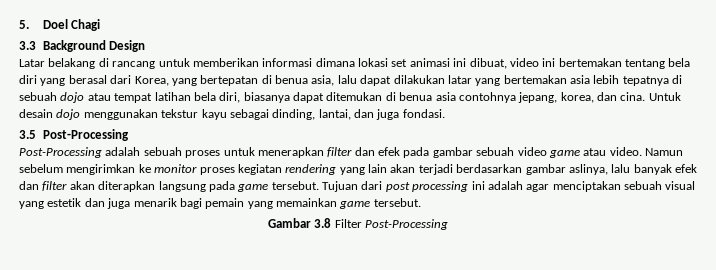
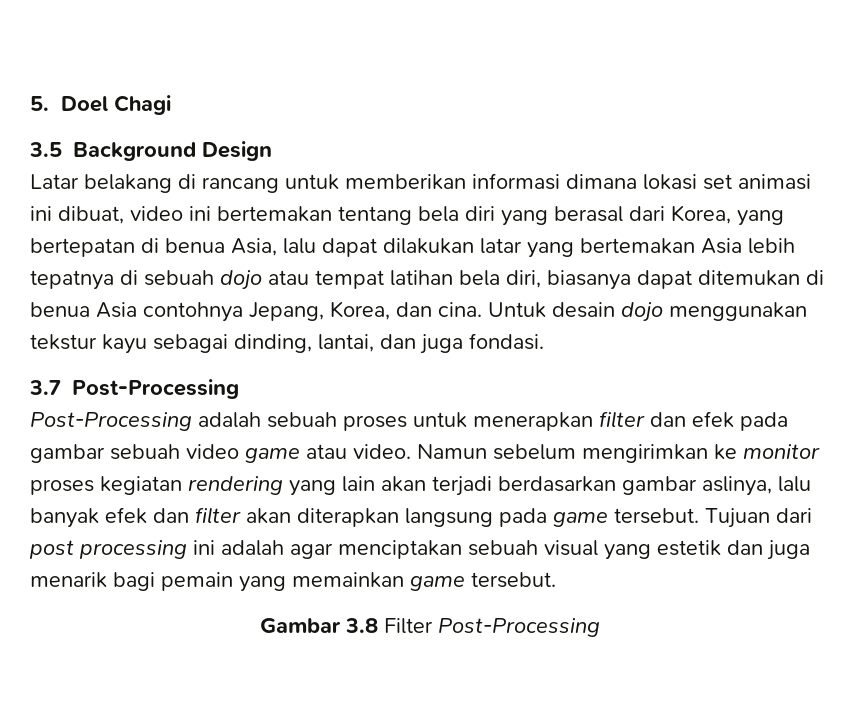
- 3.3 Background Design
+ 3.5 Background Design
- Latar belakang di rancang untuk memberikan informasi dimana lokasi set animasi ini dibuat, video ini bertemakan tentang bela diri yang berasal dari Korea, yang bertepatan di benua asia, lalu dapat dilakukan latar yang bertemakan asia lebih tepatnya di sebuah dojo atau tempat latihan bela diri, biasanya dapat ditemukan di benua asia contohnya jepang, korea, dan cina.
+ Latar belakang di rancang untuk memberikan informasi dimana lokasi set animasi ini dibuat, video ini bertemakan tentang bela diri yang berasal dari Korea, yang bertepatan di benua Asia, lalu dapat dilakukan latar yang bertemakan Asia lebih tepatnya di sebuah dojo atau tempat latihan bela diri, biasanya dapat ditemukan di benua Asia contohnya Jepang, Korea, dan cina.
- 3.5 Post-Processing
+ 3.7 Post-Processing

